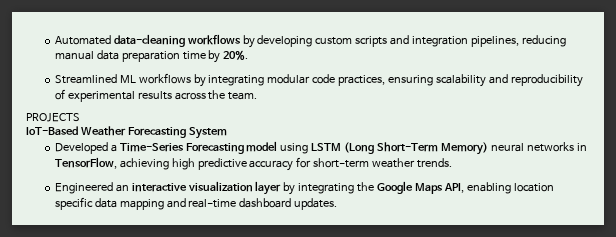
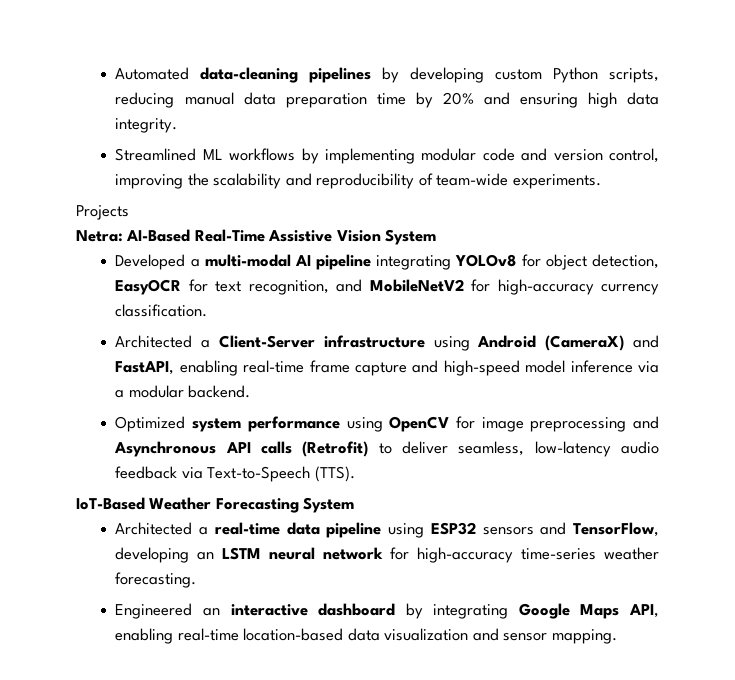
- Automated data-cleaning workflows by developing custom scripts and integration pipelines, reducing manual data preparation time by 20%.
+ Automated data-cleaning pipelines by developing custom Python scripts, reducing manual data preparation time by 20% and ensuring high data integrity.
- Streamlined ML workflows by integrating modular code practices, ensuring scalability and reproducibility of experimental results across the team.
- PROJECTS
+ Streamlined ML workflows by implementing modular code and version control, improving the scalability and reproducibility of team-wide experiments.
+ Projects
+ Netra: AI-Based Real-Time Assistive Vision System
+ Developed a multi-modal AI pipeline integrating YOLOv8 for object detection, EasyOCR for text recognition, and MobileNetV2 for high-accuracy currency classification.
+ Architected a Client-Server infrastructure using Android (CameraX) and FastAPI, enabling real-time frame capture and high-speed model inference via a modular backend.
+ Optimized system performance using OpenCV for image preprocessing and Asynchronous API calls (Retrofit) to deliver seamless, low-latency audio feedback via Text-to-Speech (TTS).
  IoT-Based Weather Forecasting System
- Developed a Time-Series Forecasting model using LSTM (Long Short-Term Memory) neural networks in TensorFlow, achieving high predictive accuracy for short-term weather trends.
+ Architected a real-time data pipeline using ESP32 sensors and TensorFlow, developing an LSTM neural network for high-accuracy time-series weather forecasting.
- Engineered an interactive visualization layer by integrating the Google Maps API, enabling location specific data mapping and real-time dashboard updates.
+ Engineered an interactive dashboard by integrating Google Maps API, enabling real-time location-based data visualization and sensor mapping.

